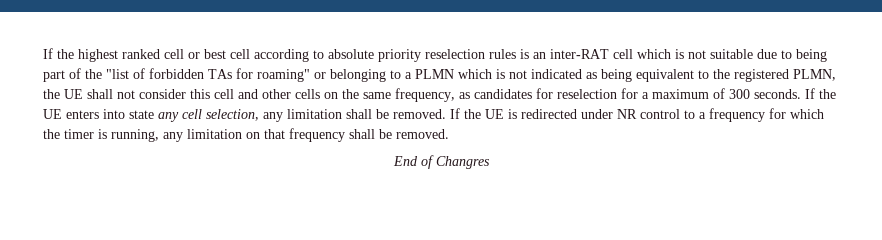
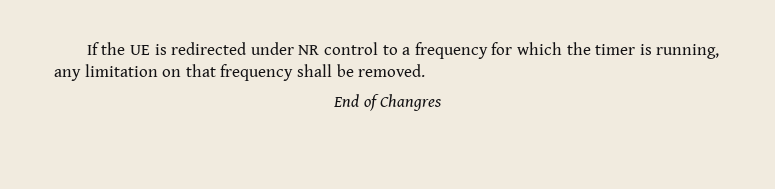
- If the highest ranked cell or best cell according to absolute priority reselection rules is an inter-RAT cell which is not suitable due to being part of the "list of forbidden TAs for roaming" or belonging to a PLMN which is not indicated as being equivalent to the registered PLMN, the UE shall not consider this cell and other cells on the same frequency, as candidates for reselection for a maximum of 300 seconds. If the UE enters into state any cell selection, any limitation shall be removed. If the UE is redirected under NR control to a frequency for which the timer is running, any limitation on that frequency shall be removed.
+ If the UE is redirected under NR control to a frequency for which the timer is running, any limitation on that frequency shall be removed.

